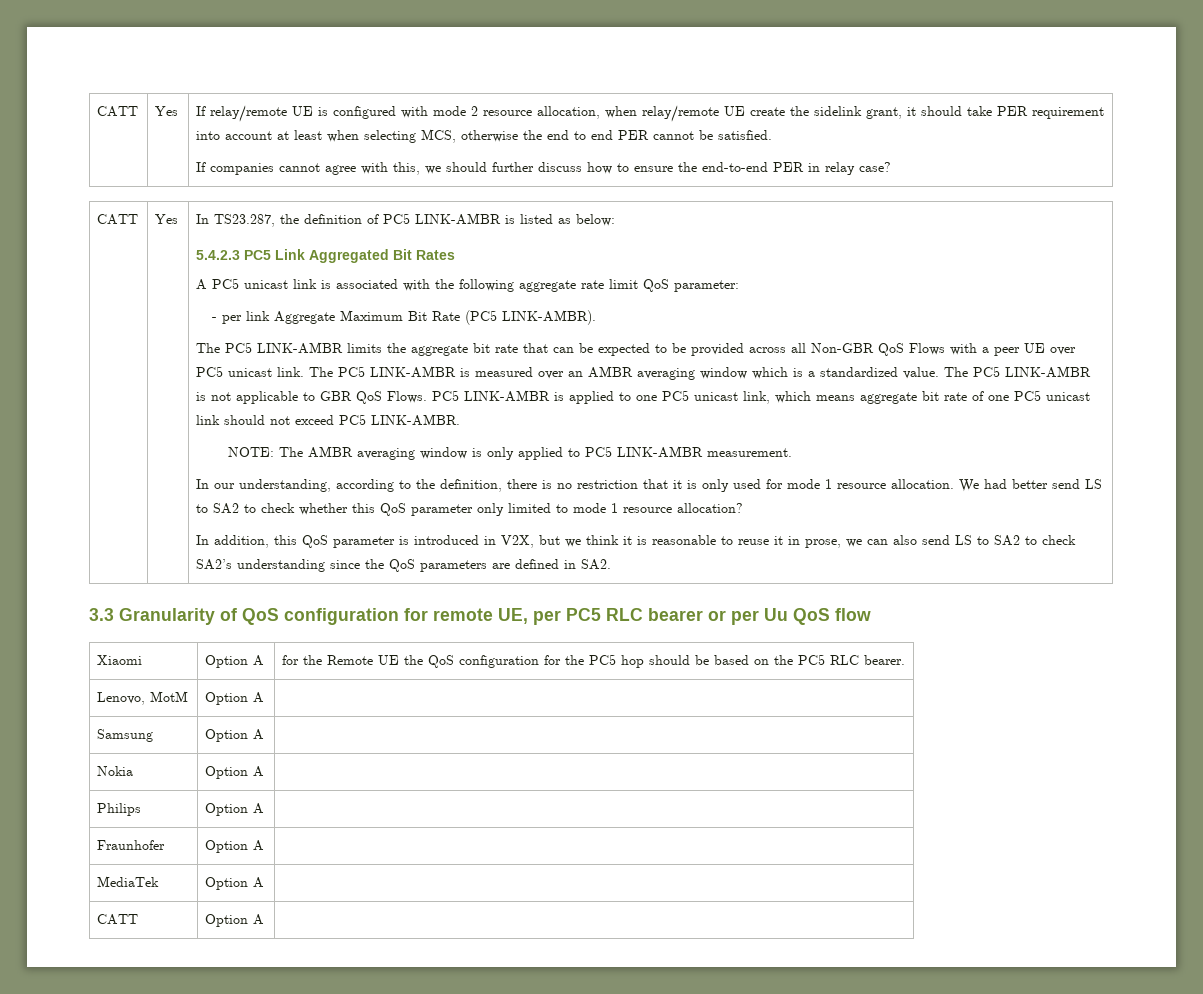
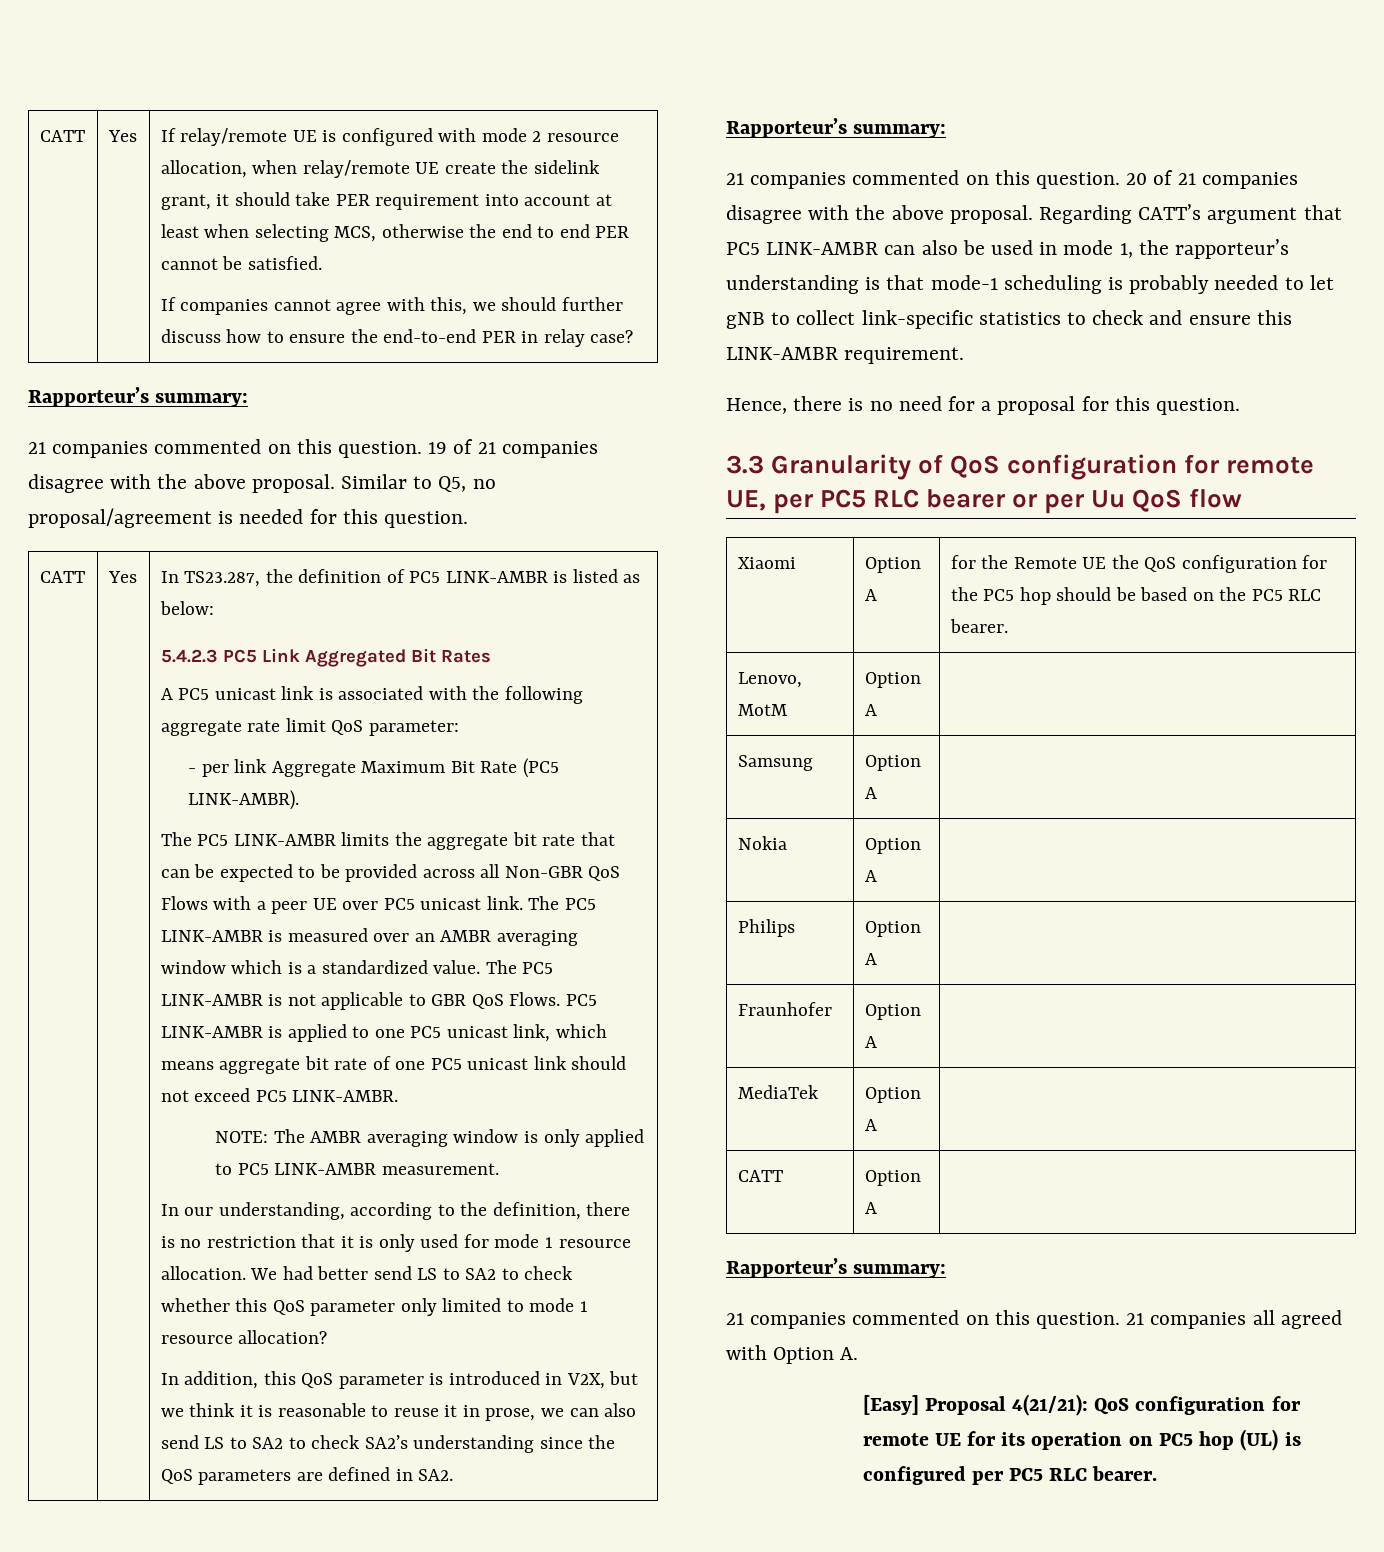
  If companies cannot agree with this, we should further discuss how to ensure the end-to-end PER in relay case?
+ Rapporteur’s summary:
+ 21 companies commented on this question. 19 of 21 companies disagree with the above proposal. Similar to Q5, no proposal/agreement is needed for this question.
  In addition, this QoS parameter is introduced in V2X, but we think it is reasonable to reuse it in prose, we can also send LS to SA2 to check SA2’s understanding since the QoS parameters are defined in SA2.
+ Rapporteur’s summary:
+ 21 companies commented on this question. 20 of 21 companies disagree with the above proposal. Regarding CATT’s argument that PC5 LINK-AMBR can also be used in mode 1, the rapporteur’s understanding is that mode-1 scheduling is probably needed to let gNB to collect link-specific statistics to check and ensure this LINK-AMBR requirement.
+ Hence, there is no need for a proposal for this question.
  CATT | Option A |
+ Rapporteur’s summary:
+ 21 companies commented on this question. 21 companies all agreed with Option A.
+ [Easy] Proposal 4(21/21): QoS configuration for remote UE for its operation on PC5 hop (UL) is configured per PC5 RLC bearer.

